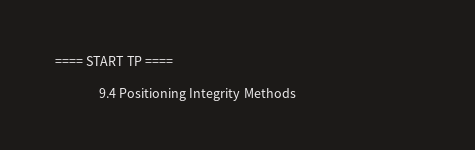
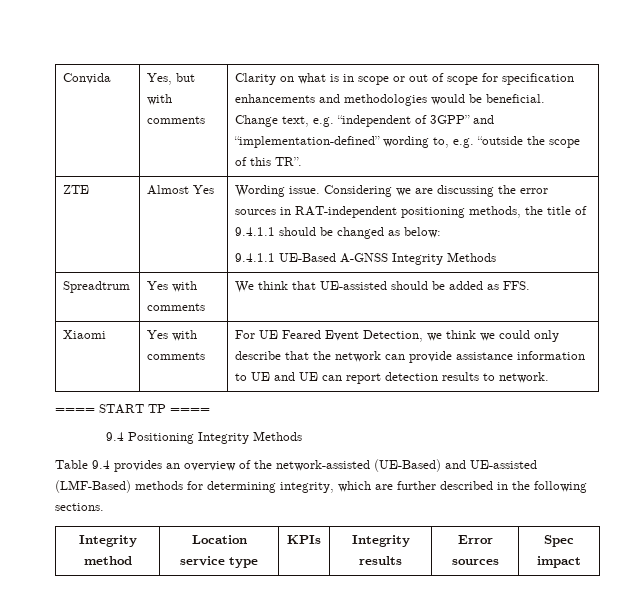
+ Convida | Yes, but with comments | Clarity on what is in scope or out of scope for specification enhancements and methodologies would be beneficial. Change text, e.g. “independent of 3GPP” and “implementation-defined” wording to, e.g. “outside the scope of this TR”.
+ ZTE | Almost Yes | Wording issue. Considering we are discussing the error sources in RAT-independent positioning methods, the title of 9.4.1.1 should be changed as below:
+ 9.4.1.1 UE-Based A-GNSS Integrity Methods
+ Spreadtrum | Yes with comments | We think that UE-assisted should be added as FFS.
+ Xiaomi | Yes with comments | For UE Feared Event Detection, we think we could only describe that the network can provide assistance information to UE and UE can report detection results to network.
+ Table 9.4 provides an overview of the network-assisted (UE-Based) and UE-assisted (LMF-Based) methods for determining integrity, which are further described in the following sections.
+ Integrity method | Location service type | KPIs | Integrity results | Error sources | Spec impact

